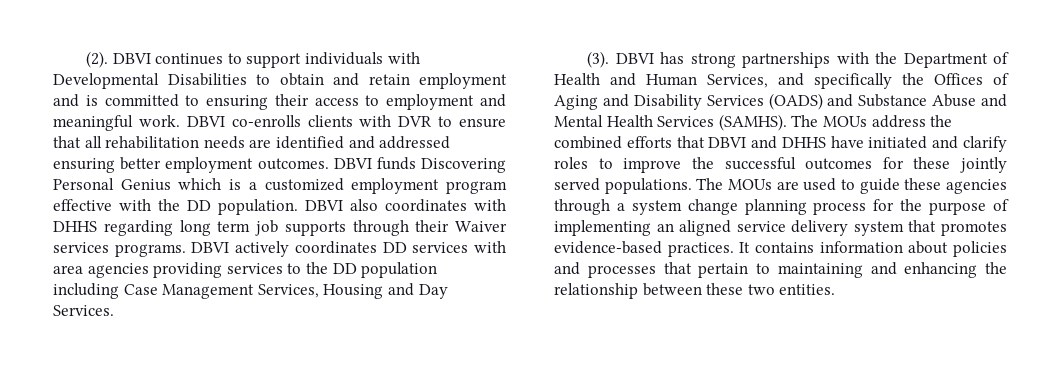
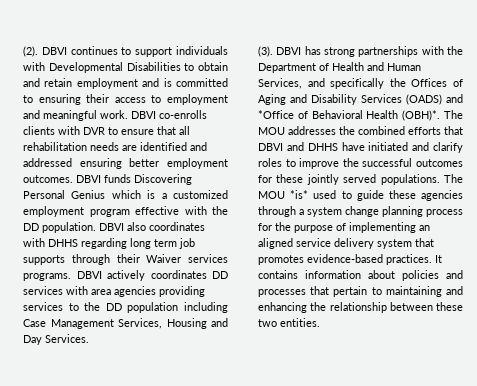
- DBVI has strong partnerships with the Department of Health and Human Services, and specifically the Offices of Aging and Disability Services (OADS) and Substance Abuse and Mental Health Services (SAMHS). The MOUs address the combined efforts that DBVI and DHHS have initiated and clarify roles to improve the successful outcomes for these jointly served populations.
+ DBVI has strong partnerships with the Department of Health and Human Services, and specifically the Offices of Aging and Disability Services (OADS) and *Office of Behavioral Health (OBH)*. The MOU addresses the combined efforts that DBVI and DHHS have initiated and clarify roles to improve the successful outcomes for these jointly served populations.
- The MOUs are used to guide these agencies through a system change planning process for the purpose of implementing an aligned service delivery system that promotes evidence-based practices.
+ The MOU *is* used to guide these agencies through a system change planning process for the purpose of implementing an aligned service delivery system that promotes evidence-based practices.

